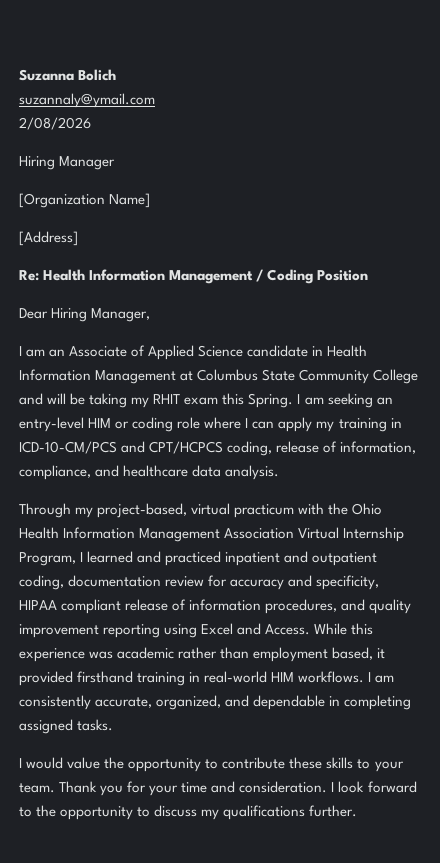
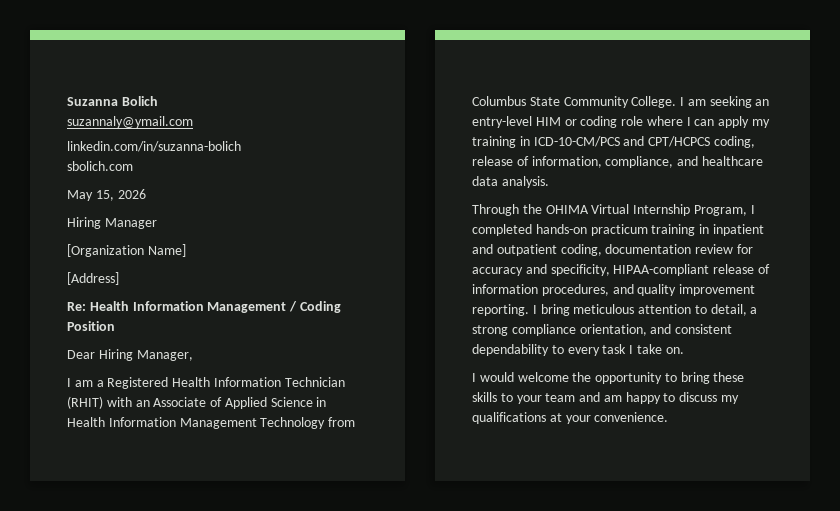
- 2/08/2026
+ linkedin.com/in/suzanna-bolich
+ sbolich.com
+ May 15, 2026
- I am an Associate of Applied Science candidate in Health Information Management at Columbus State Community College and will be taking my RHIT exam this Spring.
+ I am a Registered Health Information Technician (RHIT) with an Associate of Applied Science in Health Information Management Technology from Columbus State Community College.
- Through my project-based, virtual practicum with the Ohio Health Information Management Association Virtual Internship Program, I learned and practiced inpatient and outpatient coding, documentation review for accuracy and specificity, HIPAA compliant release of information procedures, and quality improvement reporting using Excel and Access. While this experience was academic rather than employment based, it provided firsthand training in real-world HIM workflows. I am consistently accurate, organized, and dependable in completing assigned tasks.
+ Through the OHIMA Virtual Internship Program, I completed hands-on practicum training in inpatient and outpatient coding, documentation review for accuracy and specificity, HIPAA-compliant release of information procedures, and quality improvement reporting. I bring meticulous attention to detail, a strong compliance orientation, and consistent dependability to every task I take on.
- I would value the opportunity to contribute these skills to your team. Thank you for your time and consideration. I look forward to the opportunity to discuss my qualifications further.
+ I would welcome the opportunity to bring these skills to your team and am happy to discuss my qualifications at your convenience.

